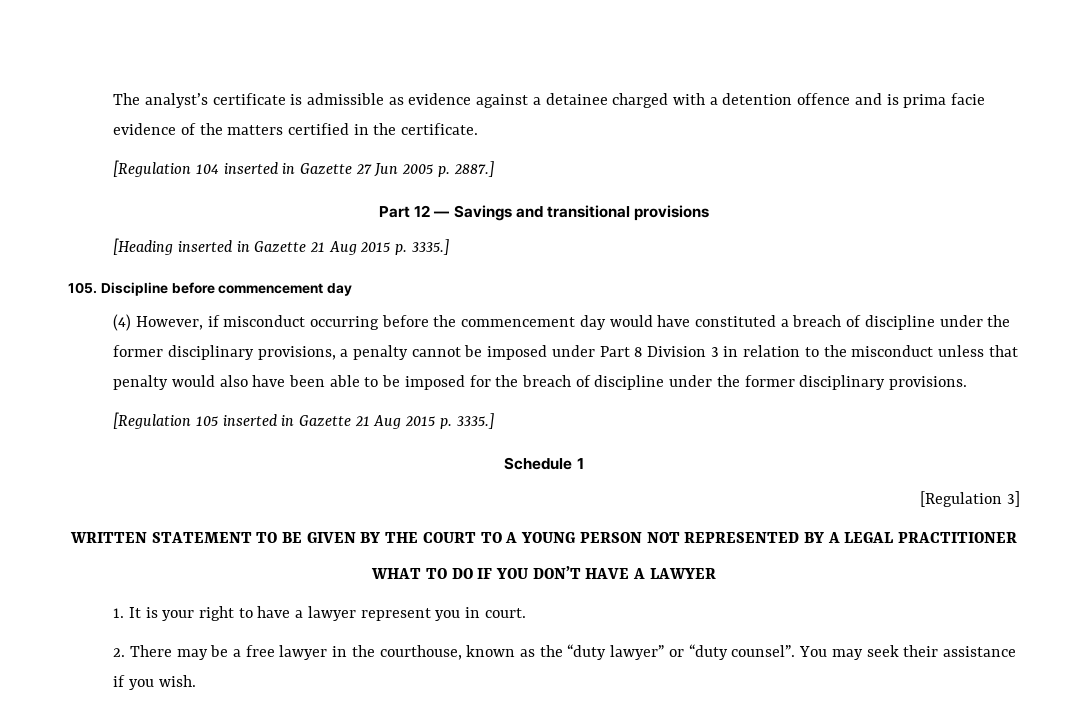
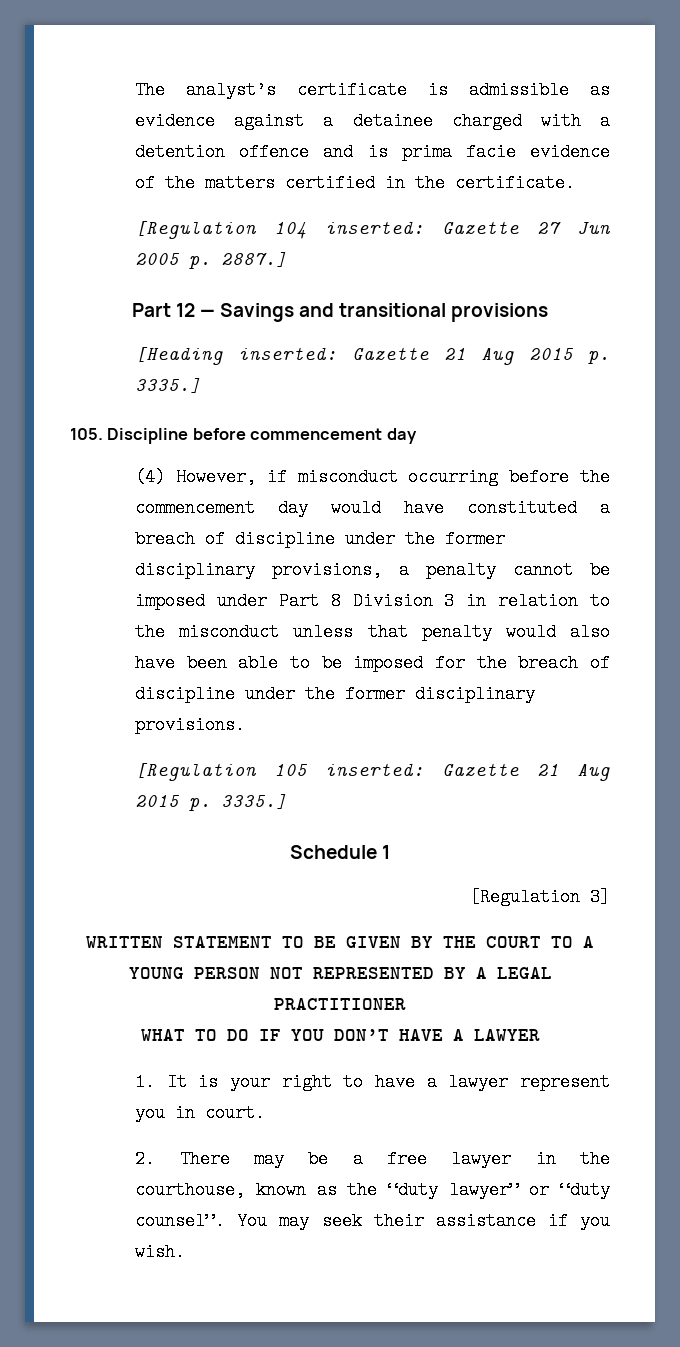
- [Regulation 104 inserted in Gazette 27 Jun 2005 p. 2887.]
+ [Regulation 104 inserted: Gazette 27 Jun 2005 p. 2887.]
- [Heading inserted in Gazette 21 Aug 2015 p. 3335.]
+ [Heading inserted: Gazette 21 Aug 2015 p. 3335.]
- [Regulation 105 inserted in Gazette 21 Aug 2015 p. 3335.]
+ [Regulation 105 inserted: Gazette 21 Aug 2015 p. 3335.]

